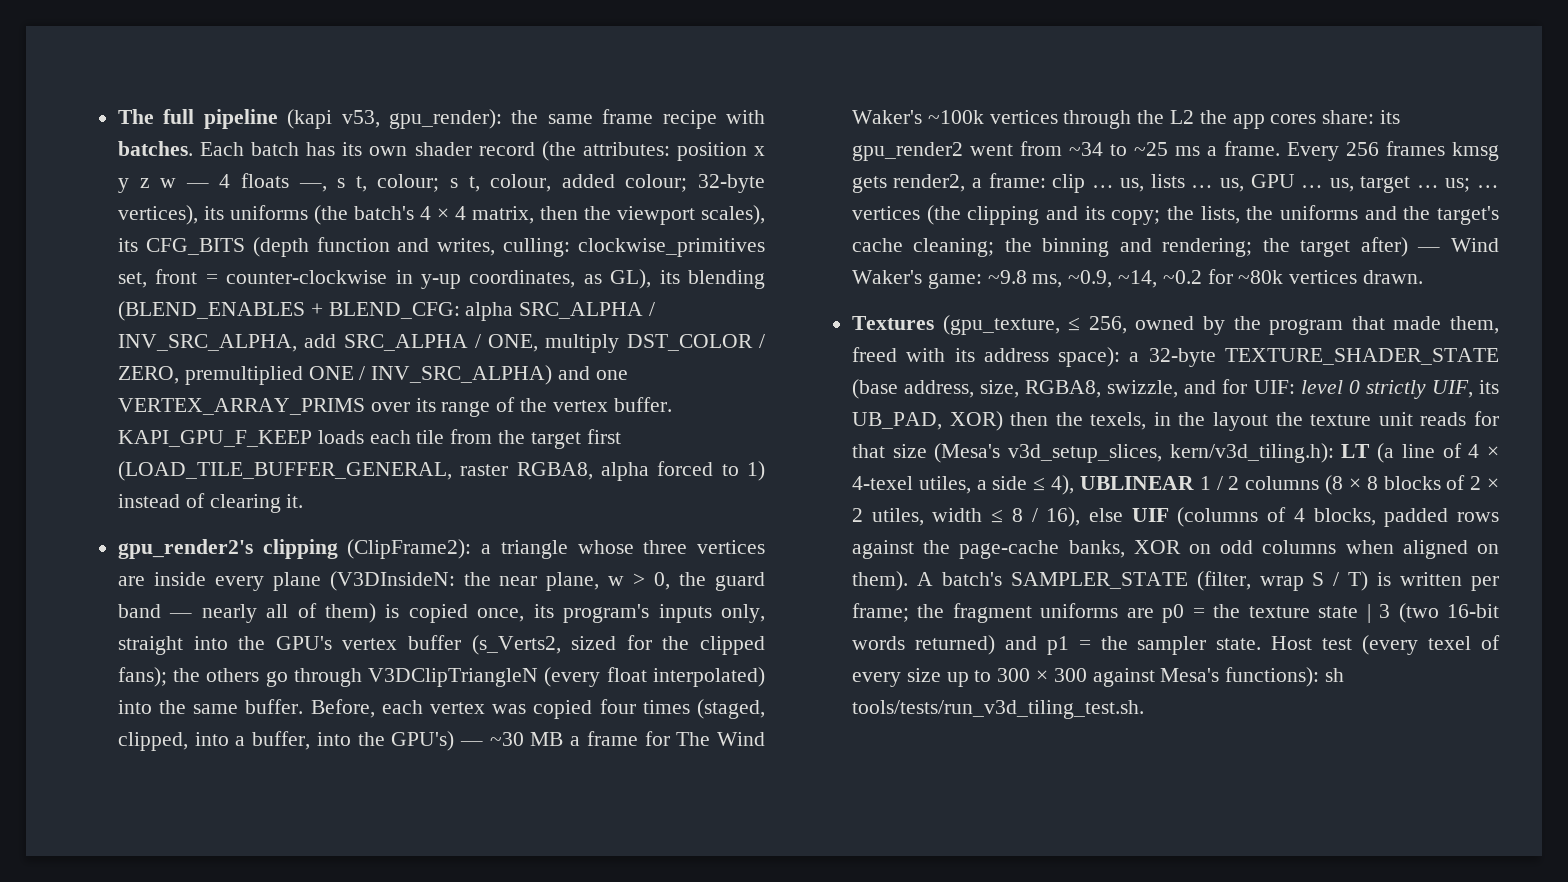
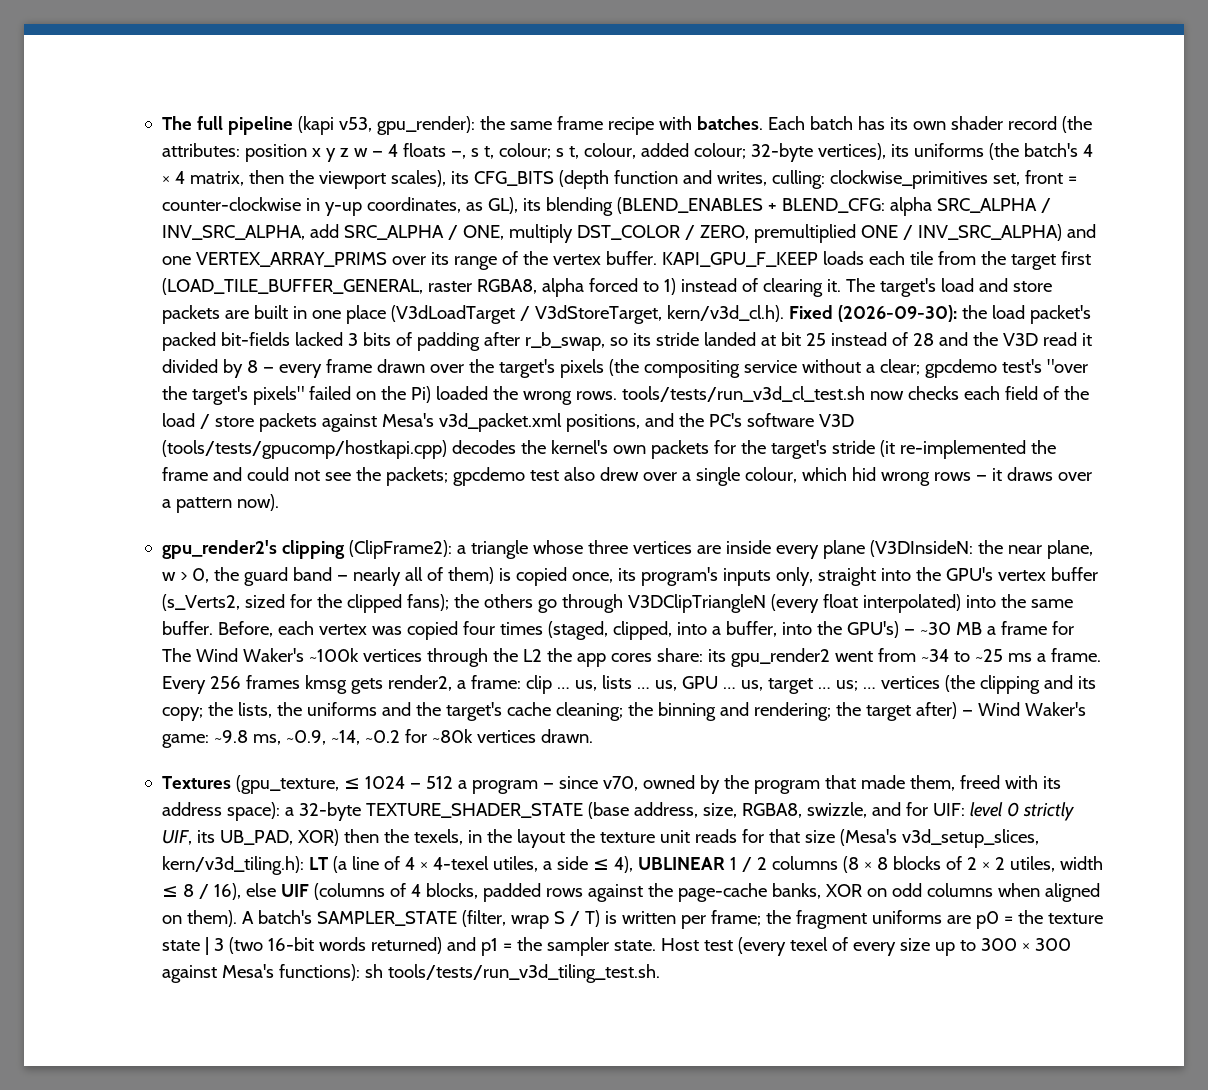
+ The target's load and store packets are built in one place (V3dLoadTarget / V3dStoreTarget, kern/v3d_cl.h). Fixed (2026-09-30): the load packet's packed bit-fields lacked 3 bits of padding after r_b_swap, so its stride landed at bit 25 instead of 28 and the V3D read it divided by 8 — every frame drawn over the target's pixels (the compositing service without a clear; gpcdemo test's "over the target's pixels" failed on the Pi) loaded the wrong rows. tools/tests/run_v3d_cl_test.sh now checks each field of the load / store packets against Mesa's v3d_packet.xml positions, and the PC's software V3D (tools/tests/gpucomp/hostkapi.cpp) decodes the kernel's own packets for the target's stride (it re-implemented the frame and could not see the packets; gpcdemo test also drew over a single colour, which hid wrong rows — it draws over a pattern now).
- Textures (gpu_texture, ≤ 256, owned by the program that made them, freed with its address space):
+ Textures (gpu_texture, ≤ 1024 — 512 a program — since v70, owned by the program that made them, freed with its address space):

